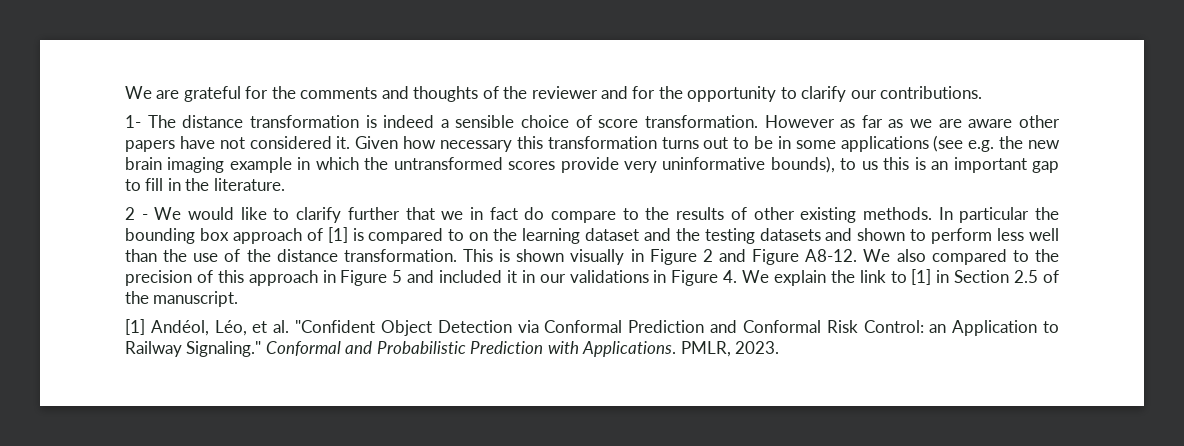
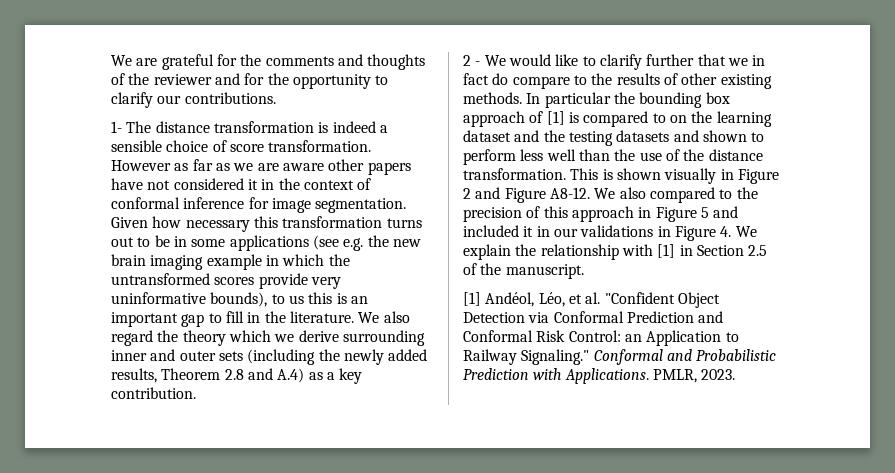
- However as far as we are aware other papers have not considered it.
+ However as far as we are aware other papers have not considered it in the context of conformal inference for image segmentation.
+ We also regard the theory which we derive surrounding inner and outer sets (including the newly added results, Theorem 2.8 and A.4) as a key contribution.
- We also compared to the precision of this approach in Figure 5 and included it in our validations in Figure 4. We explain the link to [1] in Section 2.5 of the manuscript.
+ We also compared to the precision of this approach in Figure 5 and included it in our validations in Figure 4. We explain the relationship with [1] in Section 2.5 of the manuscript.

